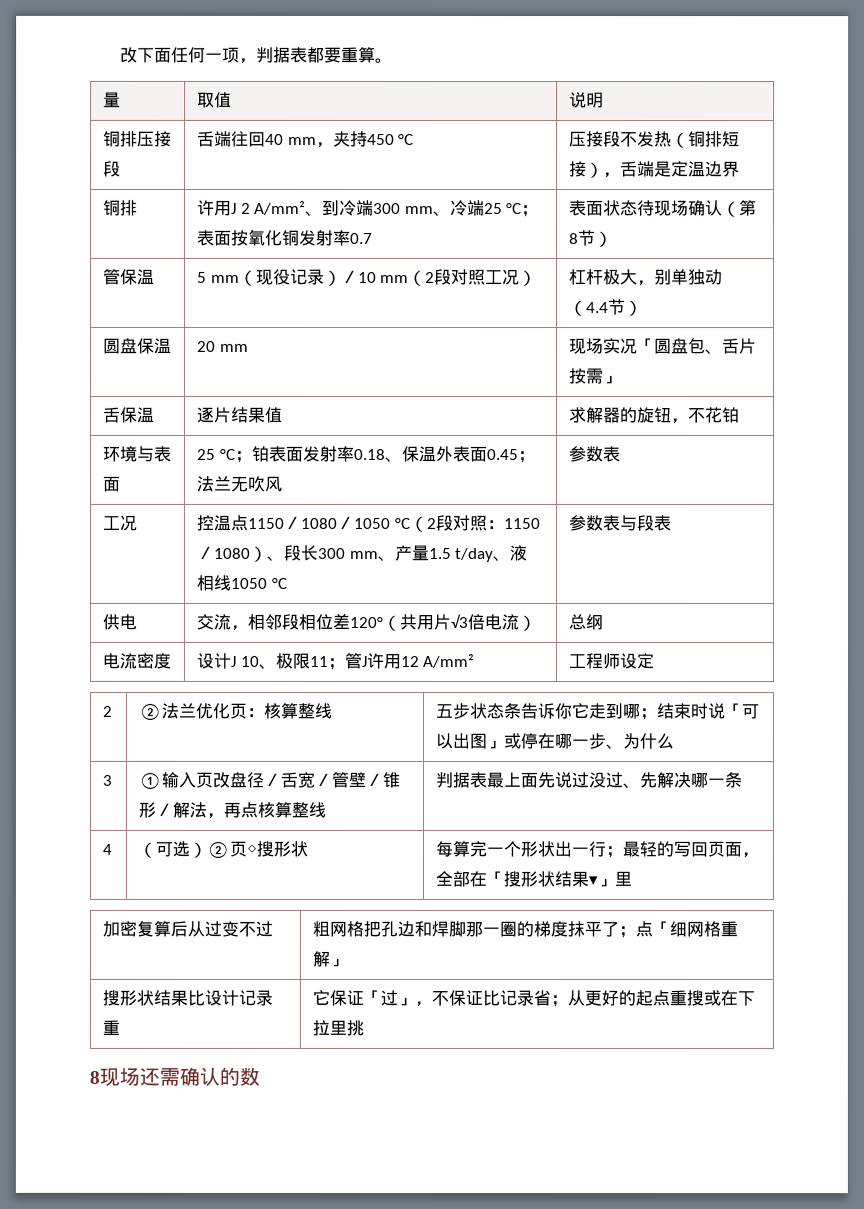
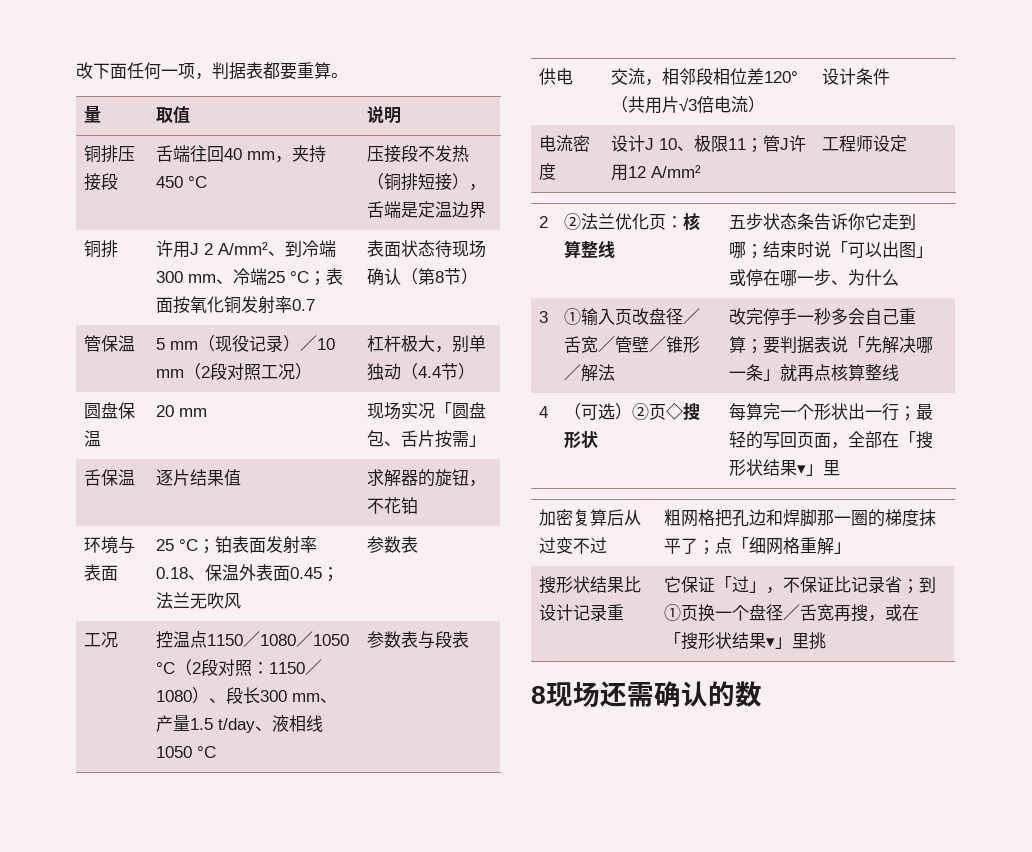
- 供电 | 交流，相邻段相位差120°（共用片√3倍电流） | 总纲
+ 供电 | 交流，相邻段相位差120°（共用片√3倍电流） | 设计条件
- 3 | ①输入页改盘径／舌宽／管壁／锥形／解法，再点核算整线 | 判据表最上面先说过没过、先解决哪一条
+ 3 | ①输入页改盘径／舌宽／管壁／锥形／解法 | 改完停手一秒多会自己重算；要判据表说「先解决哪一条」就再点核算整线
- 搜形状结果比设计记录重 | 它保证「过」，不保证比记录省；从更好的起点重搜或在下拉里挑
+ 搜形状结果比设计记录重 | 它保证「过」，不保证比记录省；到①页换一个盘径／舌宽再搜，或在「搜形状结果▾」里挑

